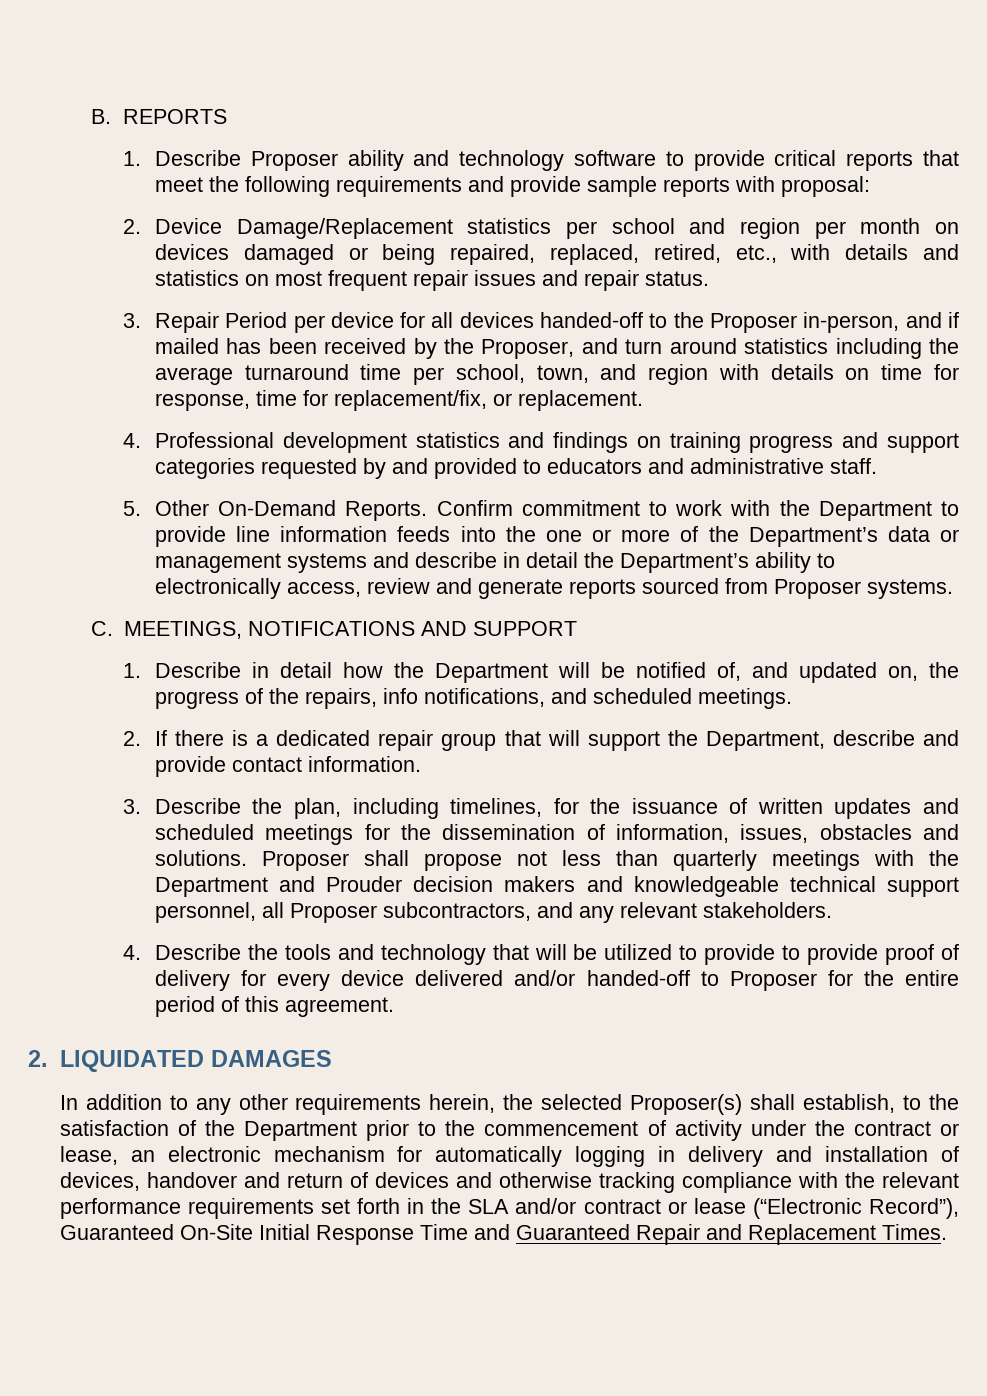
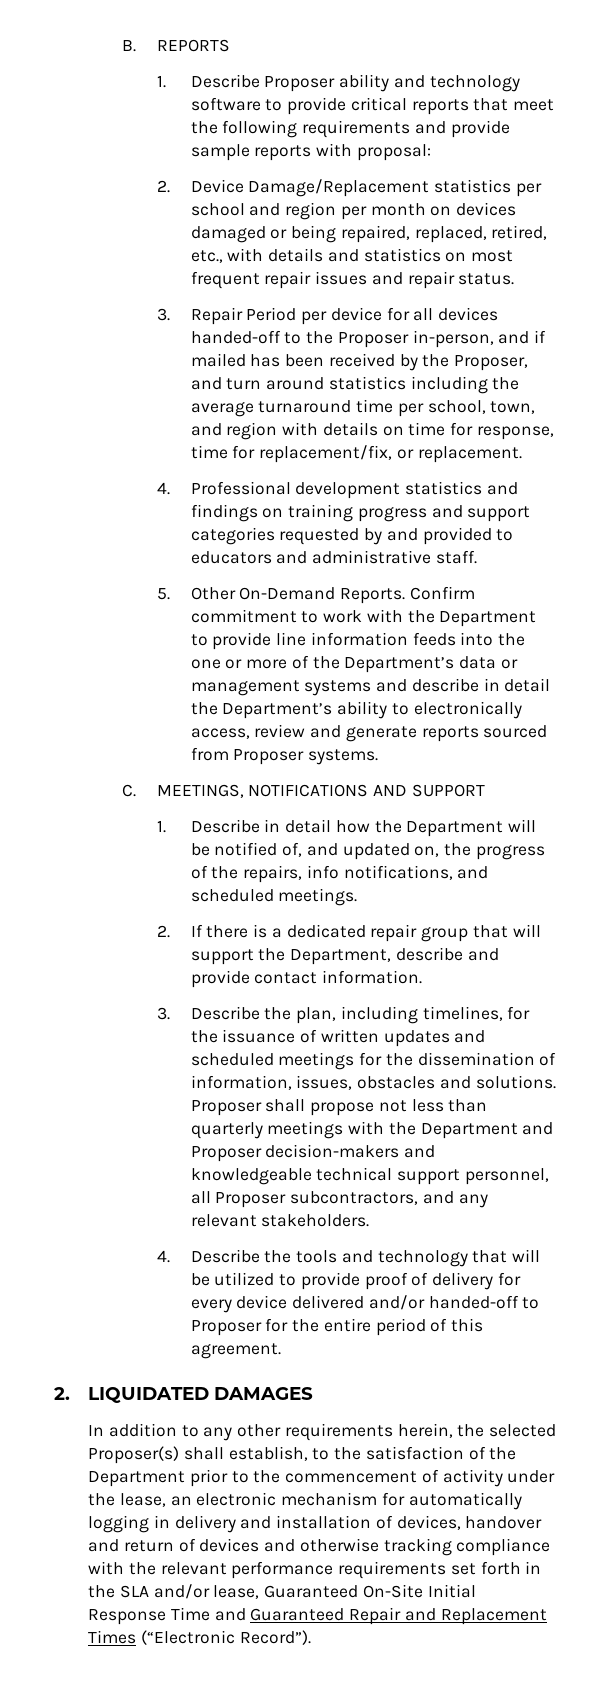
- Proposer shall propose not less than quarterly meetings with the Department and Prouder decision makers and knowledgeable technical support personnel, all Proposer subcontractors, and any relevant stakeholders.
+ Proposer shall propose not less than quarterly meetings with the Department and Proposer decision-makers and knowledgeable technical support personnel, all Proposer subcontractors, and any relevant stakeholders.
- 4. Describe the tools and technology that will be utilized to provide to provide proof of delivery for every device delivered and/or handed-off to Proposer for the entire period of this agreement.
+ 4. Describe the tools and technology that will be utilized to provide proof of delivery for every device delivered and/or handed-off to Proposer for the entire period of this agreement.
- In addition to any other requirements herein, the selected Proposer(s) shall establish, to the satisfaction of the Department prior to the commencement of activity under the contract or lease, an electronic mechanism for automatically logging in delivery and installation of devices, handover and return of devices and otherwise tracking compliance with the relevant performance requirements set forth in the SLA and/or contract or lease (“Electronic Record”), Guaranteed On-Site Initial Response Time and Guaranteed Repair and Replacement Times.
+ In addition to any other requirements herein, the selected Proposer(s) shall establish, to the satisfaction of the Department prior to the commencement of activity under the lease, an electronic mechanism for automatically logging in delivery and installation of devices, handover and return of devices and otherwise tracking compliance with the relevant performance requirements set forth in the SLA and/or lease, Guaranteed On-Site Initial Response Time and Guaranteed Repair and Replacement Times (“Electronic Record”).

